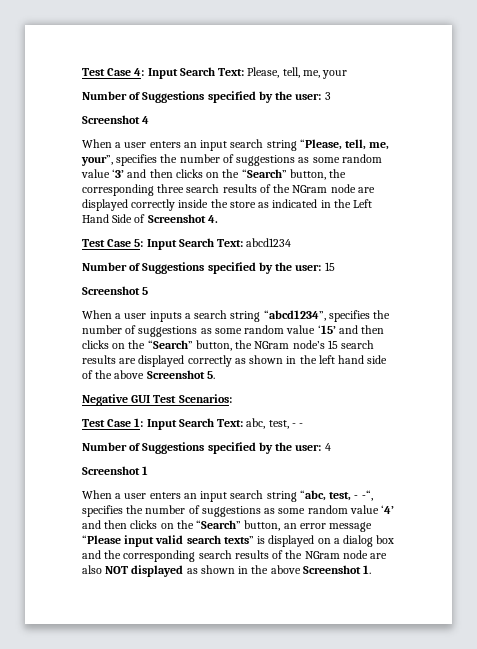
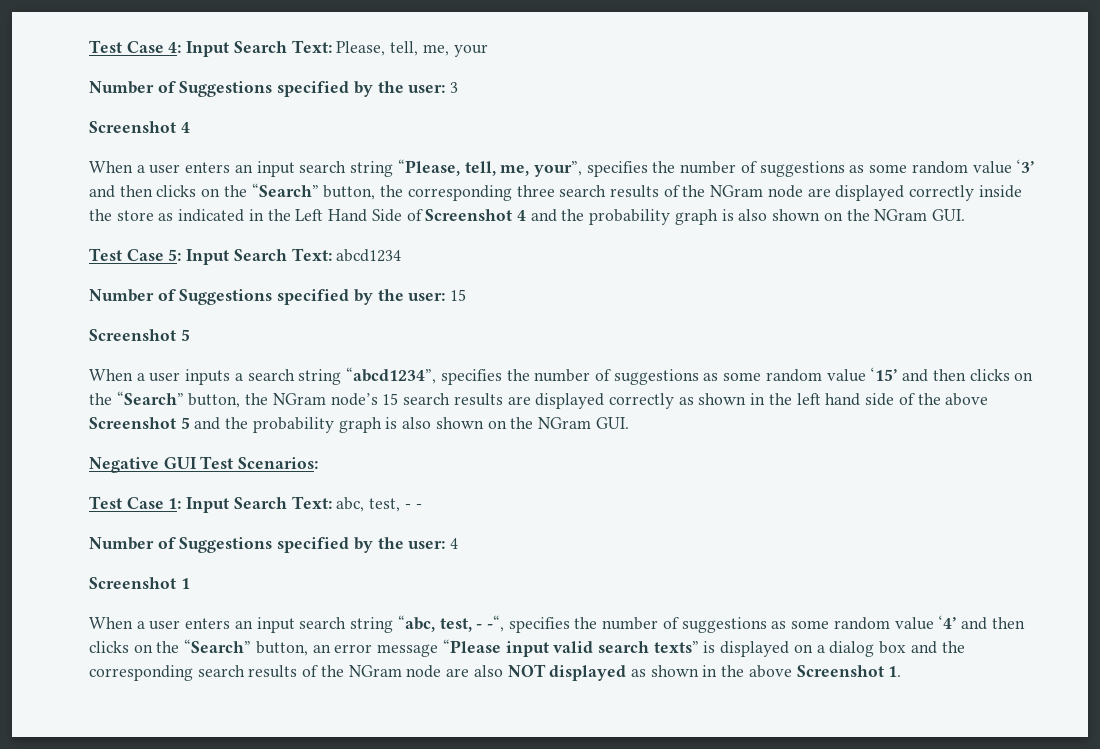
- When a user enters an input search string “Please, tell, me, your”, specifies the number of suggestions as some random value ‘3’ and then clicks on the “Search” button, the corresponding three search results of the NGram node are displayed correctly inside the store as indicated in the Left Hand Side of Screenshot 4.
+ When a user enters an input search string “Please, tell, me, your”, specifies the number of suggestions as some random value ‘3’ and then clicks on the “Search” button, the corresponding three search results of the NGram node are displayed correctly inside the store as indicated in the Left Hand Side of Screenshot 4 and the probability graph is also shown on the NGram GUI.
- When a user inputs a search string “abcd1234”, specifies the number of suggestions as some random value ‘15’ and then clicks on the “Search” button, the NGram node’s 15 search results are displayed correctly as shown in the left hand side of the above Screenshot 5.
+ When a user inputs a search string “abcd1234”, specifies the number of suggestions as some random value ‘15’ and then clicks on the “Search” button, the NGram node’s 15 search results are displayed correctly as shown in the left hand side of the above Screenshot 5 and the probability graph is also shown on the NGram GUI.

